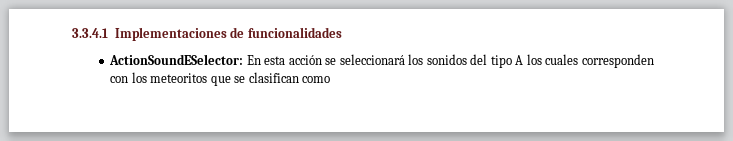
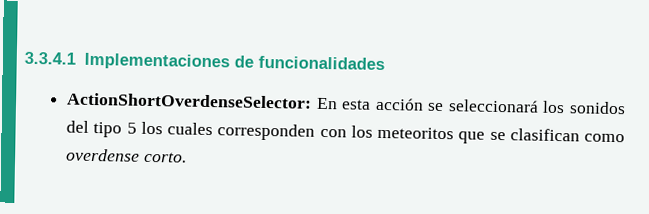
- ActionSoundESelector: En esta acción se seleccionará los sonidos del tipo A los cuales corresponden con los meteoritos que se clasifican como
+ ActionShortOverdenseSelector: En esta acción se seleccionará los sonidos del tipo 5 los cuales corresponden con los meteoritos que se clasifican como overdense corto.

